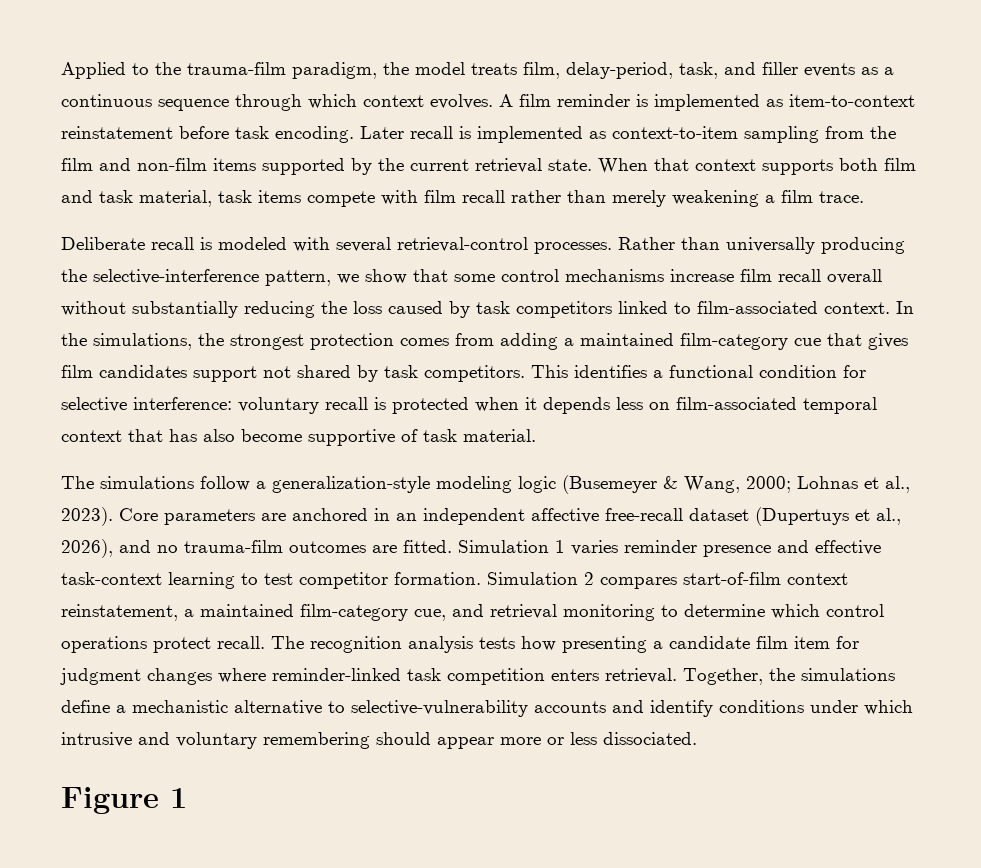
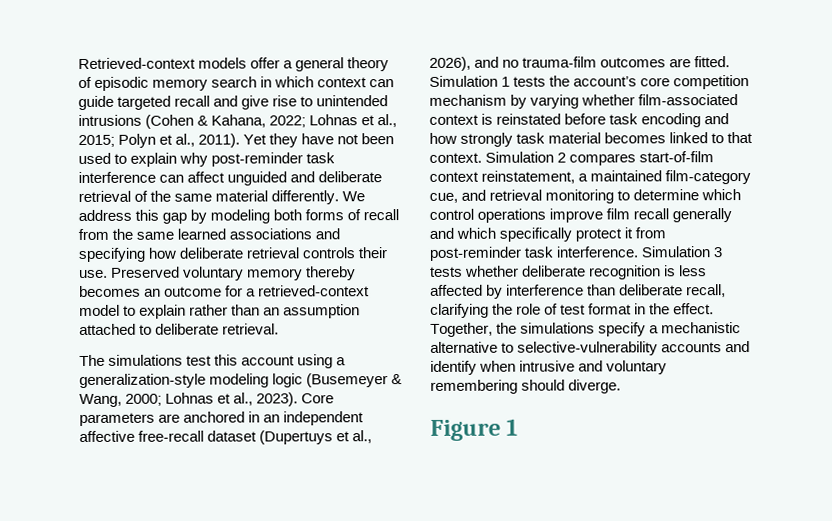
- Applied to the trauma-film paradigm, the model treats film, delay-period, task, and filler events as a continuous sequence through which context evolves. A film reminder is implemented as item-to-context reinstatement before task encoding. Later recall is implemented as context-to-item sampling from the film and non-film items supported by the current retrieval state. When that context supports both film and task material, task items compete with film recall rather than merely weakening a film trace.
- Deliberate recall is modeled with several retrieval-control processes. Rather than universally producing the selective-interference pattern, we show that some control mechanisms increase film recall overall without substantially reducing the loss caused by task competitors linked to film-associated context. In the simulations, the strongest protection comes from adding a maintained film-category cue that gives film candidates support not shared by task competitors. This identifies a functional condition for selective interference: voluntary recall is protected when it depends less on film-associated temporal context that has also become supportive of task material.
- The simulations follow a generalization-style modeling logic (Busemeyer & Wang, 2000; Lohnas et al., 2023).
+ Retrieved-context models offer a general theory of episodic memory search in which context can guide targeted recall and give rise to unintended intrusions (Cohen & Kahana, 2022; Lohnas et al., 2015; Polyn et al., 2011). Yet they have not been used to explain why post-reminder task interference can affect unguided and deliberate retrieval of the same material differently. We address this gap by modeling both forms of recall from the same learned associations and specifying how deliberate retrieval controls their use. Preserved voluntary memory thereby becomes an outcome for a retrieved-context model to explain rather than an assumption attached to deliberate retrieval.
+ The simulations test this account using a generalization-style modeling logic (Busemeyer & Wang, 2000; Lohnas et al., 2023).
- Simulation 1 varies reminder presence and effective task-context learning to test competitor formation.
+ Simulation 1 tests the account’s core competition mechanism by varying whether film-associated context is reinstated before task encoding and how strongly task material becomes linked to that context.
- Simulation 2 compares start-of-film context reinstatement, a maintained film-category cue, and retrieval monitoring to determine which control operations protect recall. The recognition analysis tests how presenting a candidate film item for judgment changes where reminder-linked task competition enters retrieval.
+ Simulation 2 compares start-of-film context reinstatement, a maintained film-category cue, and retrieval monitoring to determine which control operations improve film recall generally and which specifically protect it from post-reminder task interference. Simulation 3 tests whether deliberate recognition is less affected by interference than deliberate recall, clarifying the role of test format in the effect.
- Together, the simulations define a mechanistic alternative to selective-vulnerability accounts and identify conditions under which intrusive and voluntary remembering should appear more or less dissociated.
+ Together, the simulations specify a mechanistic alternative to selective-vulnerability accounts and identify when intrusive and voluntary remembering should diverge.

